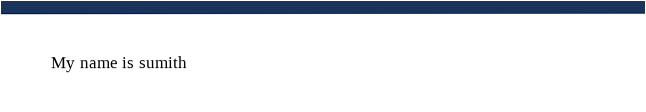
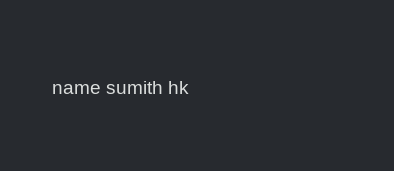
- My name is sumith
+ name sumith hk

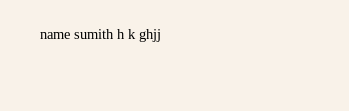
- name sumith hk
+ name sumith h k ghjj

